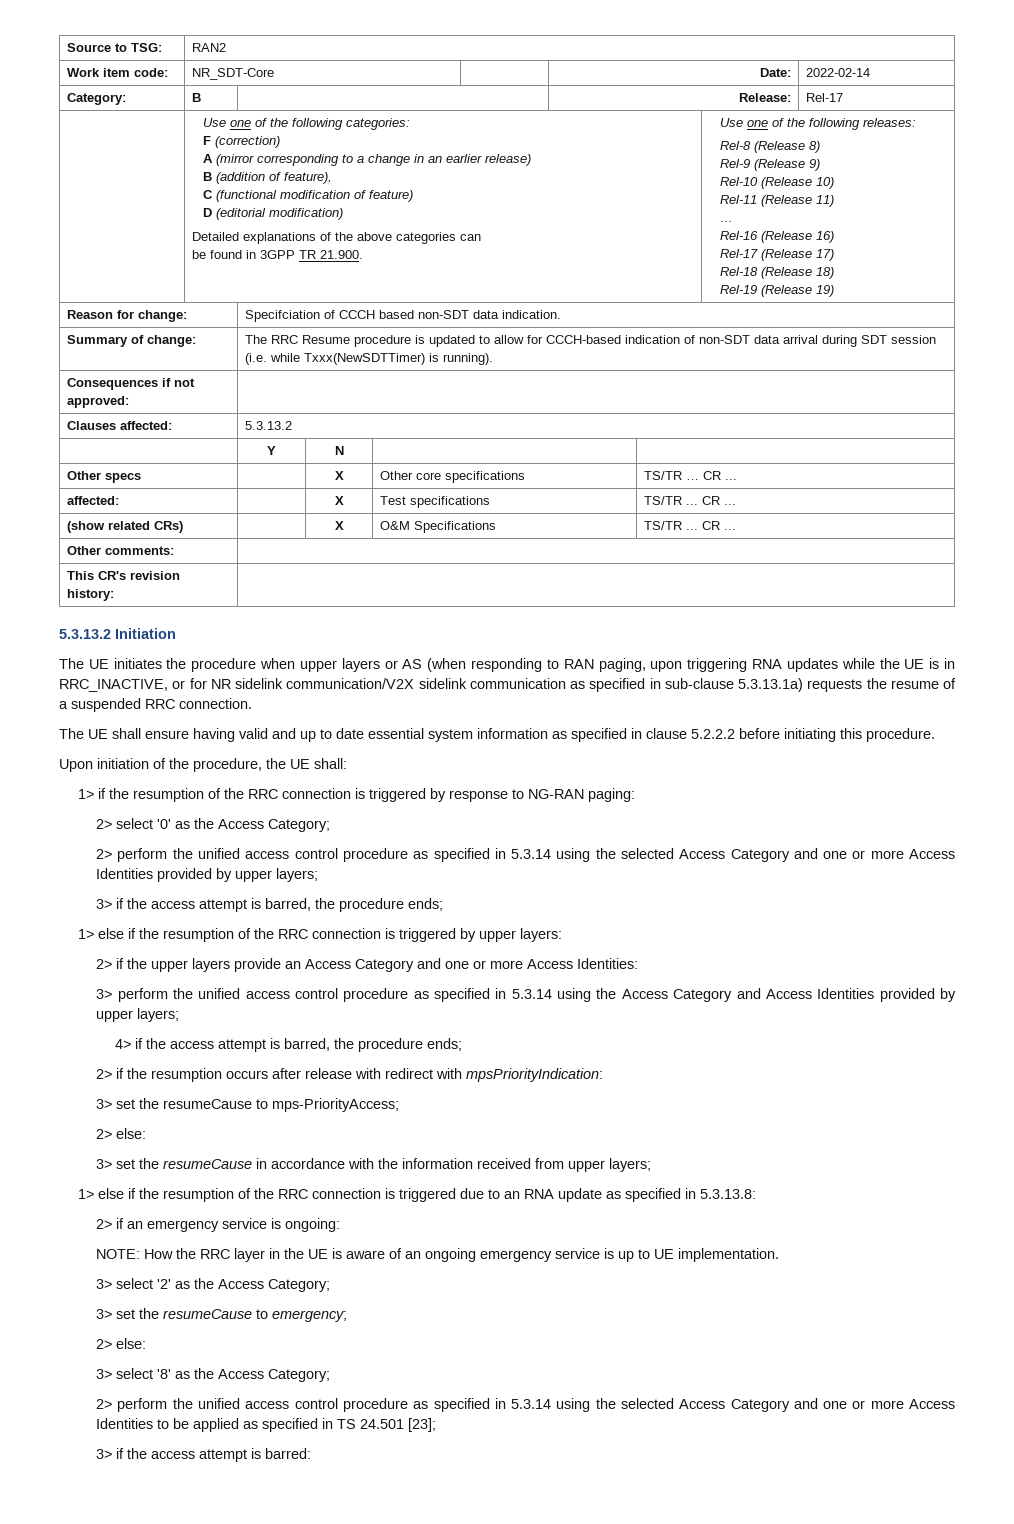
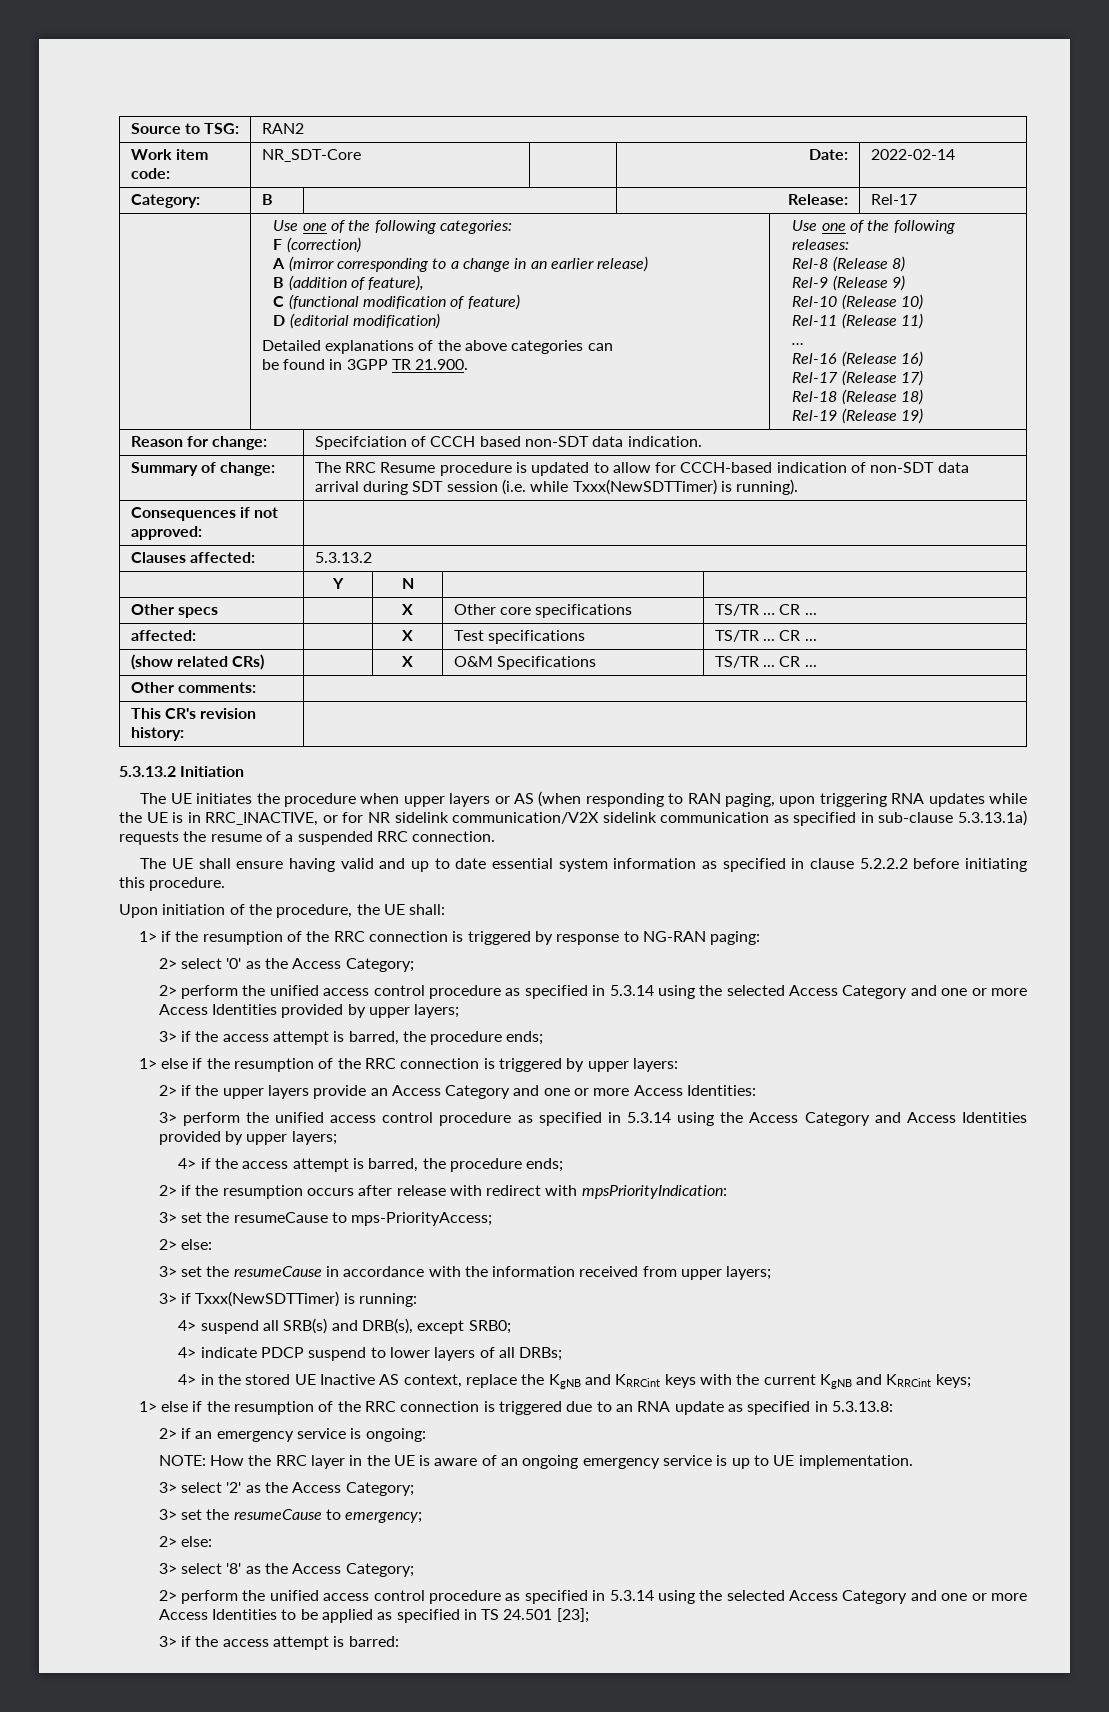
+ 3> if Txxx(NewSDTTimer) is running:
+ 4> suspend all SRB(s) and DRB(s), except SRB0;
+ 4> indicate PDCP suspend to lower layers of all DRBs;
+ 4> in the stored UE Inactive AS context, replace the KgNB and KRRCint keys with the current KgNB and KRRCint keys;

